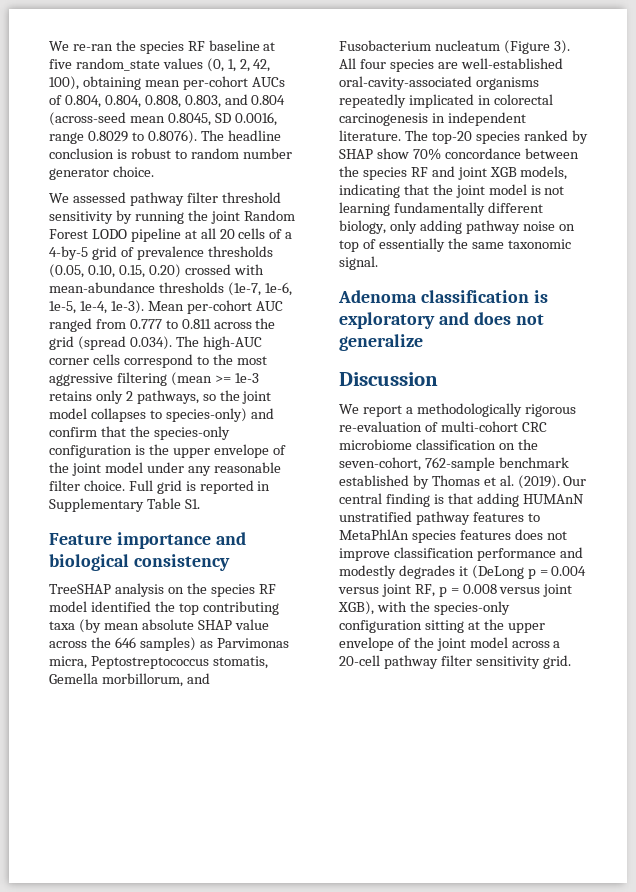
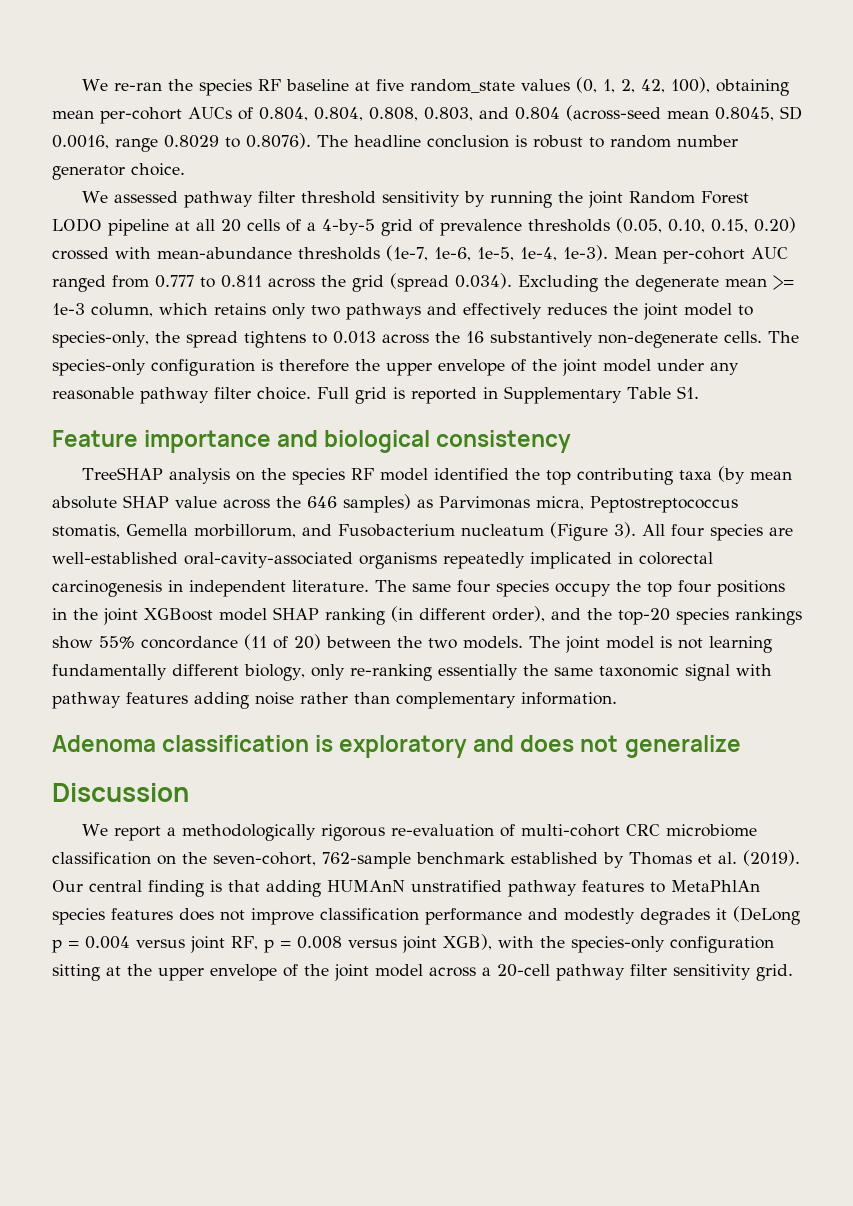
- Mean per-cohort AUC ranged from 0.777 to 0.811 across the grid (spread 0.034). The high-AUC corner cells correspond to the most aggressive filtering (mean >= 1e-3 retains only 2 pathways, so the joint model collapses to species-only) and confirm that the species-only configuration is the upper envelope of the joint model under any reasonable filter choice.
+ Mean per-cohort AUC ranged from 0.777 to 0.811 across the grid (spread 0.034). Excluding the degenerate mean >= 1e-3 column, which retains only two pathways and effectively reduces the joint model to species-only, the spread tightens to 0.013 across the 16 substantively non-degenerate cells. The species-only configuration is therefore the upper envelope of the joint model under any reasonable pathway filter choice.
- The top-20 species ranked by SHAP show 70% concordance between the species RF and joint XGB models, indicating that the joint model is not learning fundamentally different biology, only adding pathway noise on top of essentially the same taxonomic signal.
+ The same four species occupy the top four positions in the joint XGBoost model SHAP ranking (in different order), and the top-20 species rankings show 55% concordance (11 of 20) between the two models. The joint model is not learning fundamentally different biology, only re-ranking essentially the same taxonomic signal with pathway features adding noise rather than complementary information.

